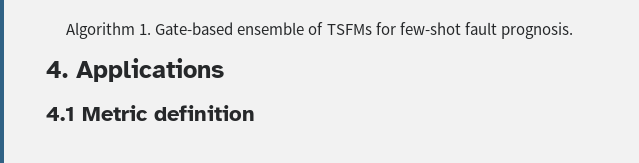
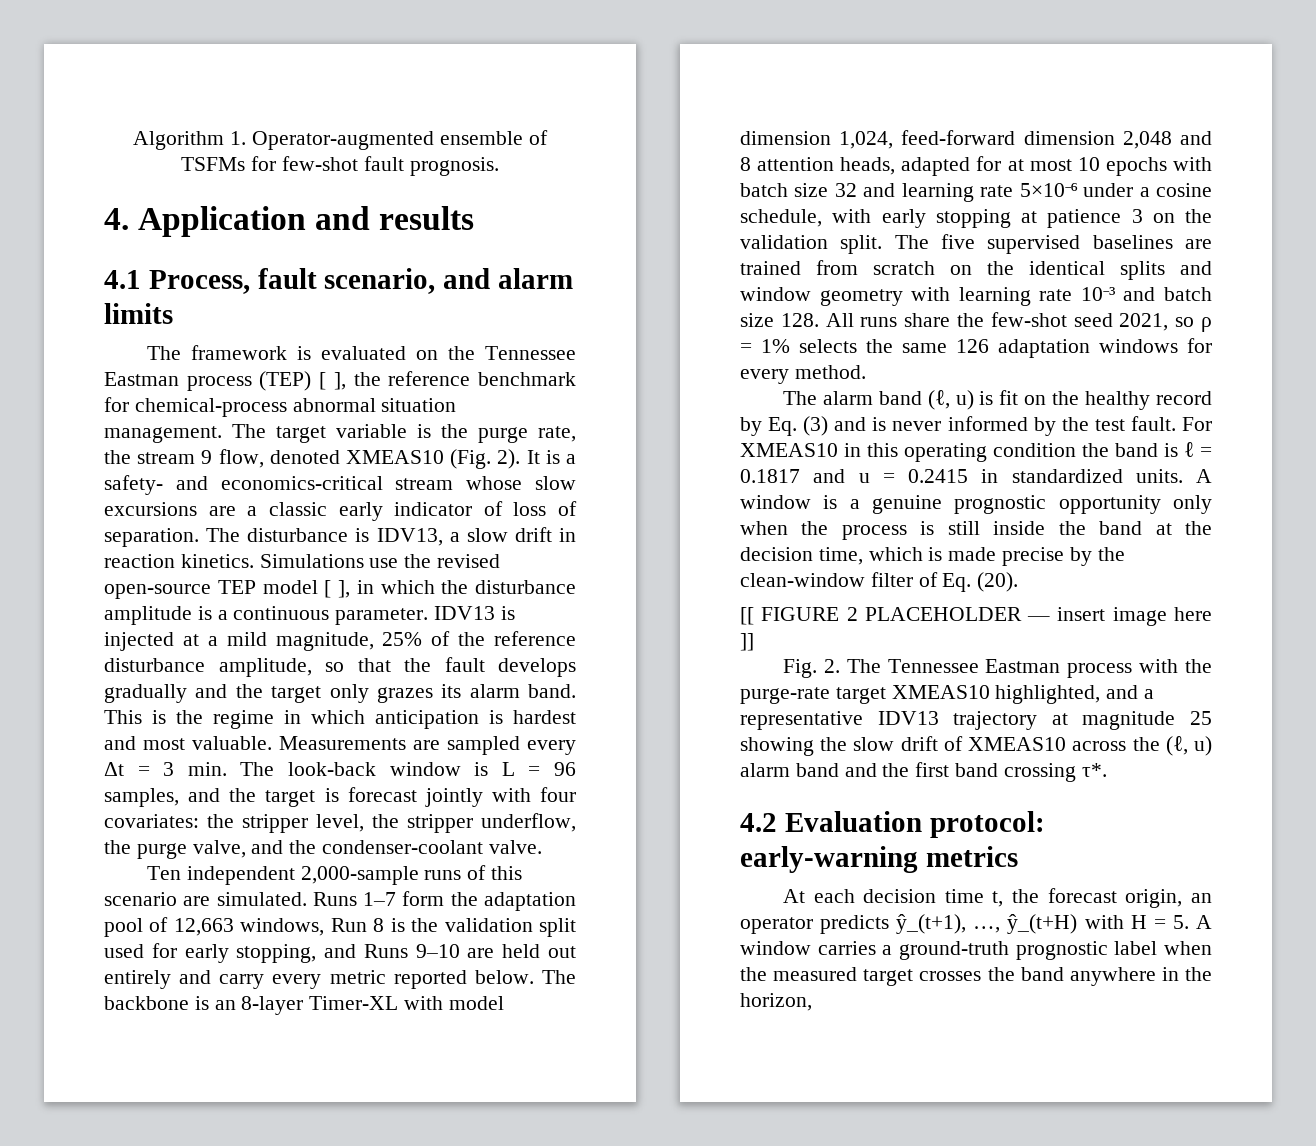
- Algorithm 1. Gate-based ensemble of TSFMs for few-shot fault prognosis.
+ Algorithm 1. Operator-augmented ensemble of TSFMs for few-shot fault prognosis.
- 4. Applications
- 4.1 Metric definition
+ 4. Application and results
+ 4.1 Process, fault scenario, and alarm limits
+ The framework is evaluated on the Tennessee Eastman process (TEP) [ ], the reference benchmark for chemical-process abnormal situation management. The target variable is the purge rate, the stream 9 flow, denoted XMEAS10 (Fig. 2). It is a safety- and economics-critical stream whose slow excursions are a classic early indicator of loss of separation. The disturbance is IDV13, a slow drift in reaction kinetics. Simulations use the revised open-source TEP model [ ], in which the disturbance amplitude is a continuous parameter. IDV13 is injected at a mild magnitude, 25% of the reference disturbance amplitude, so that the fault develops gradually and the target only grazes its alarm band. This is the regime in which anticipation is hardest and most valuable. Measurements are sampled every Δt = 3 min. The look-back window is L = 96 samples, and the target is forecast jointly with four covariates: the stripper level, the stripper underflow, the purge valve, and the condenser-coolant valve.
+ Ten independent 2,000-sample runs of this scenario are simulated. Runs 1–7 form the adaptation pool of 12,663 windows, Run 8 is the validation split used for early stopping, and Runs 9–10 are held out entirely and carry every metric reported below. The backbone is an 8-layer Timer-XL with model dimension 1,024, feed-forward dimension 2,048 and 8 attention heads, adapted for at most 10 epochs with batch size 32 and learning rate 5×10⁻⁶ under a cosine schedule, with early stopping at patience 3 on the validation split. The five supervised baselines are trained from scratch on the identical splits and window geometry with learning rate 10⁻³ and batch size 128. All runs share the few-shot seed 2021, so ρ = 1% selects the same 126 adaptation windows for every method.
+ The alarm band (ℓ, u) is fit on the healthy record by Eq. (3) and is never informed by the test fault. For XMEAS10 in this operating condition the band is ℓ = 0.1817 and u = 0.2415 in standardized units. A window is a genuine prognostic opportunity only when the process is still inside the band at the decision time, which is made precise by the clean-window filter of Eq. (20).
+ [[ FIGURE 2 PLACEHOLDER — insert image here ]]
+ Fig. 2. The Tennessee Eastman process with the purge-rate target XMEAS10 highlighted, and a representative IDV13 trajectory at magnitude 25 showing the slow drift of XMEAS10 across the (ℓ, u) alarm band and the first band crossing τ*.
+ 4.2 Evaluation protocol: early-warning metrics
+ At each decision time t, the forecast origin, an operator predicts ŷ_(t+1), …, ŷ_(t+H) with H = 5. A window carries a ground-truth prognostic label when the measured target crosses the band anywhere in the horizon,

